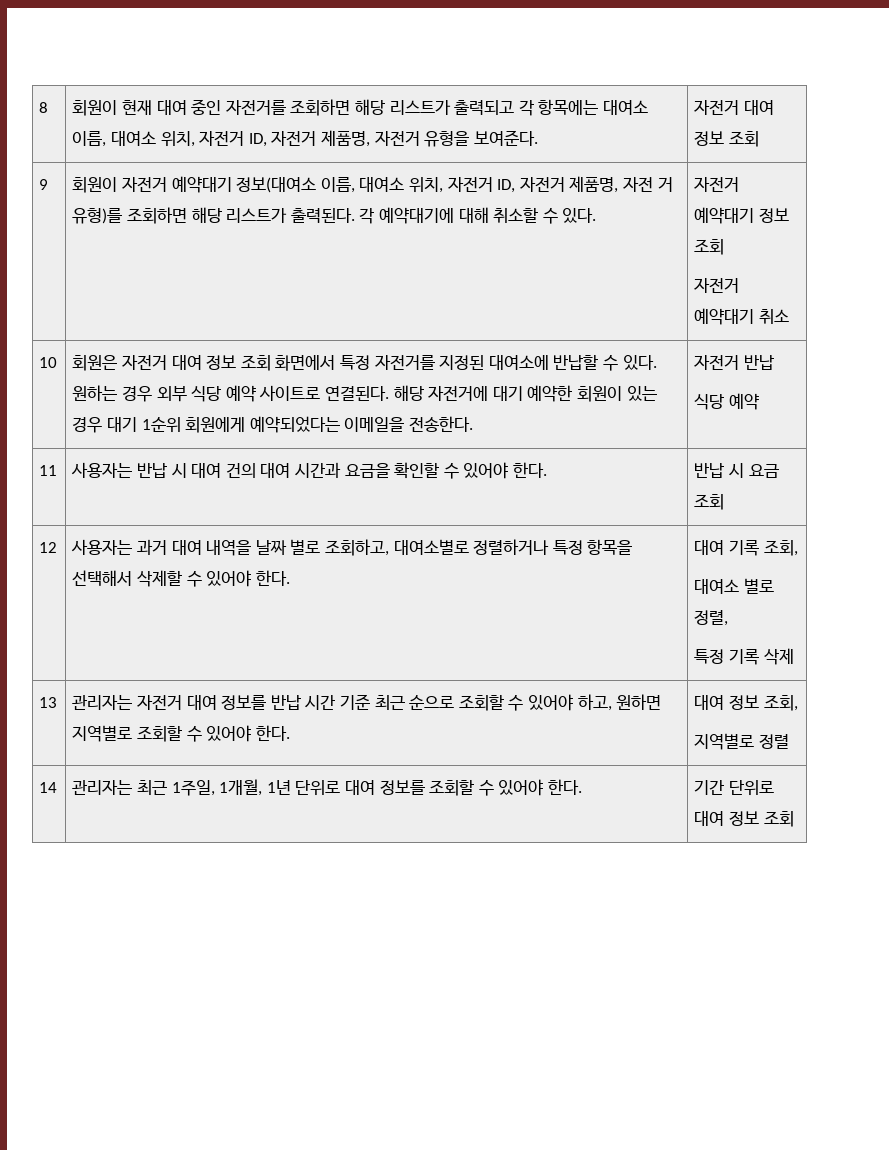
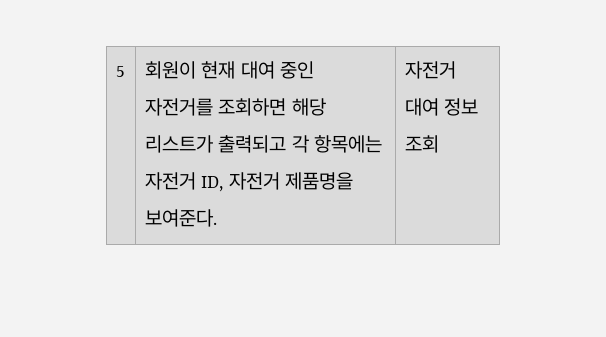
- 8 | 회원이 현재 대여 중인 자전거를 조회하면 해당 리스트가 출력되고 각 항목에는 대여소 이름, 대여소 위치, 자전거 ID, 자전거 제품명, 자전거 유형을 보여준다. | 자전거 대여 정보 조회
+ 5 | 회원이 현재 대여 중인 자전거를 조회하면 해당 리스트가 출력되고 각 항목에는 자전거 ID, 자전거 제품명을 보여준다. | 자전거 대여 정보 조회
- 9 | 회원이 자전거 예약대기 정보(대여소 이름, 대여소 위치, 자전거 ID, 자전거 제품명, 자전 거 유형)를 조회하면 해당 리스트가 출력된다. 각 예약대기에 대해 취소할 수 있다. | 자전거 예약대기 정보 조회
- 자전거 예약대기 취소
- 10 | 회원은 자전거 대여 정보 조회 화면에서 특정 자전거를 지정된 대여소에 반납할 수 있다. 원하는 경우 외부 식당 예약 사이트로 연결된다. 해당 자전거에 대기 예약한 회원이 있는 경우 대기 1순위 회원에게 예약되었다는 이메일을 전송한다. | 자전거 반납
- 식당 예약
- 11 | 사용자는 반납 시 대여 건의 대여 시간과 요금을 확인할 수 있어야 한다. | 반납 시 요금 조회
- 12 | 사용자는 과거 대여 내역을 날짜 별로 조회하고, 대여소별로 정렬하거나 특정 항목을 선택해서 삭제할 수 있어야 한다. | 대여 기록 조회,
- 대여소 별로 정렬,
- 특정 기록 삭제
- 13 | 관리자는 자전거 대여 정보를 반납 시간 기준 최근 순으로 조회할 수 있어야 하고, 원하면 지역별로 조회할 수 있어야 한다. | 대여 정보 조회,
- 지역별로 정렬
- 14 | 관리자는 최근 1주일, 1개월, 1년 단위로 대여 정보를 조회할 수 있어야 한다. | 기간 단위로 대여 정보 조회

